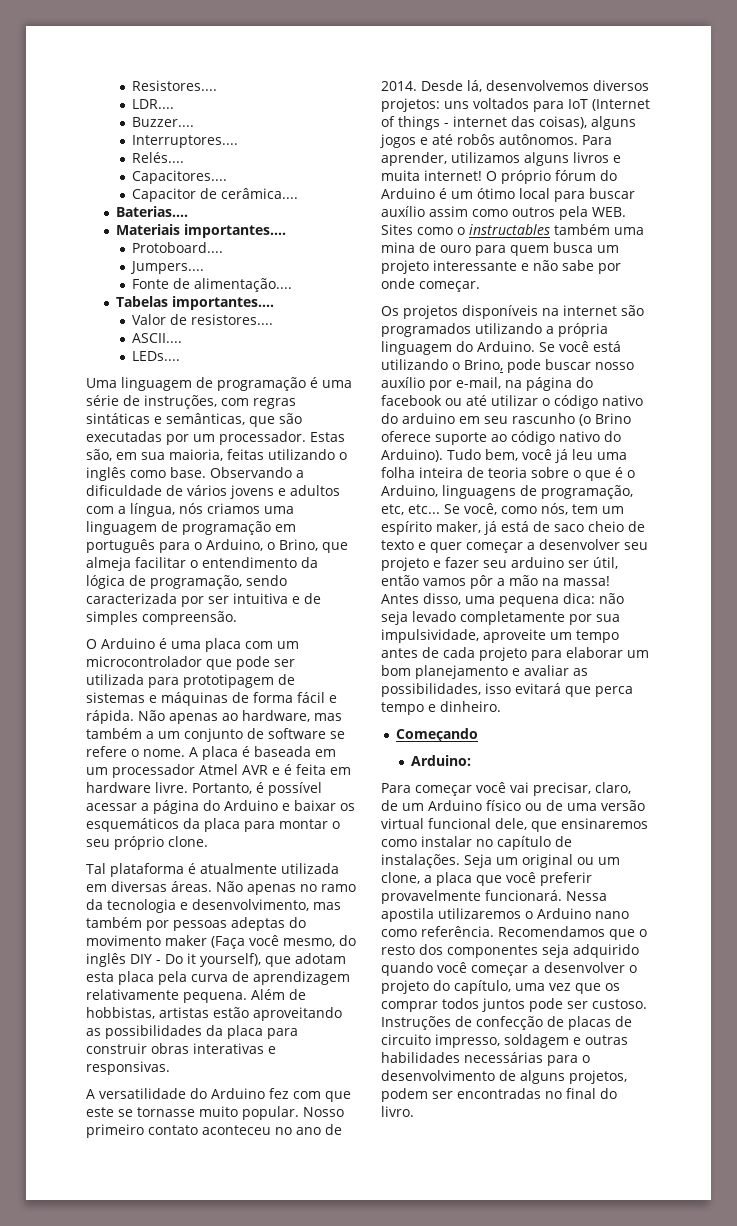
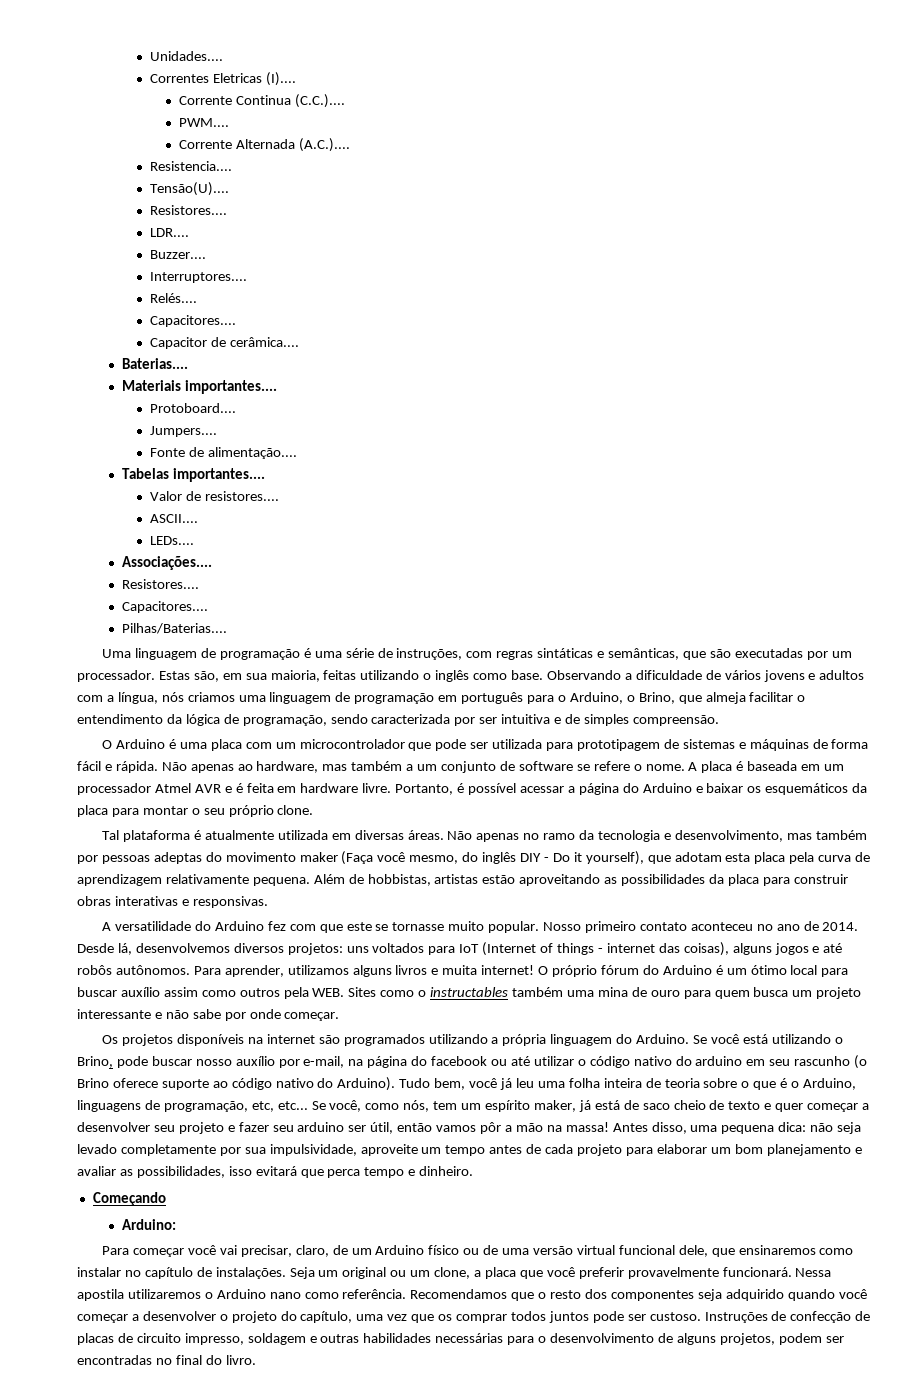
+ Unidades....
+ Correntes Eletricas (I)....
+ Corrente Continua (C.C.)....
+ PWM....
+ Corrente Alternada (A.C.)....
+ Resistencia....
+ Tensão(U)....
+ Associações....
+ Resistores....
+ Capacitores....
+ Pilhas/Baterias....

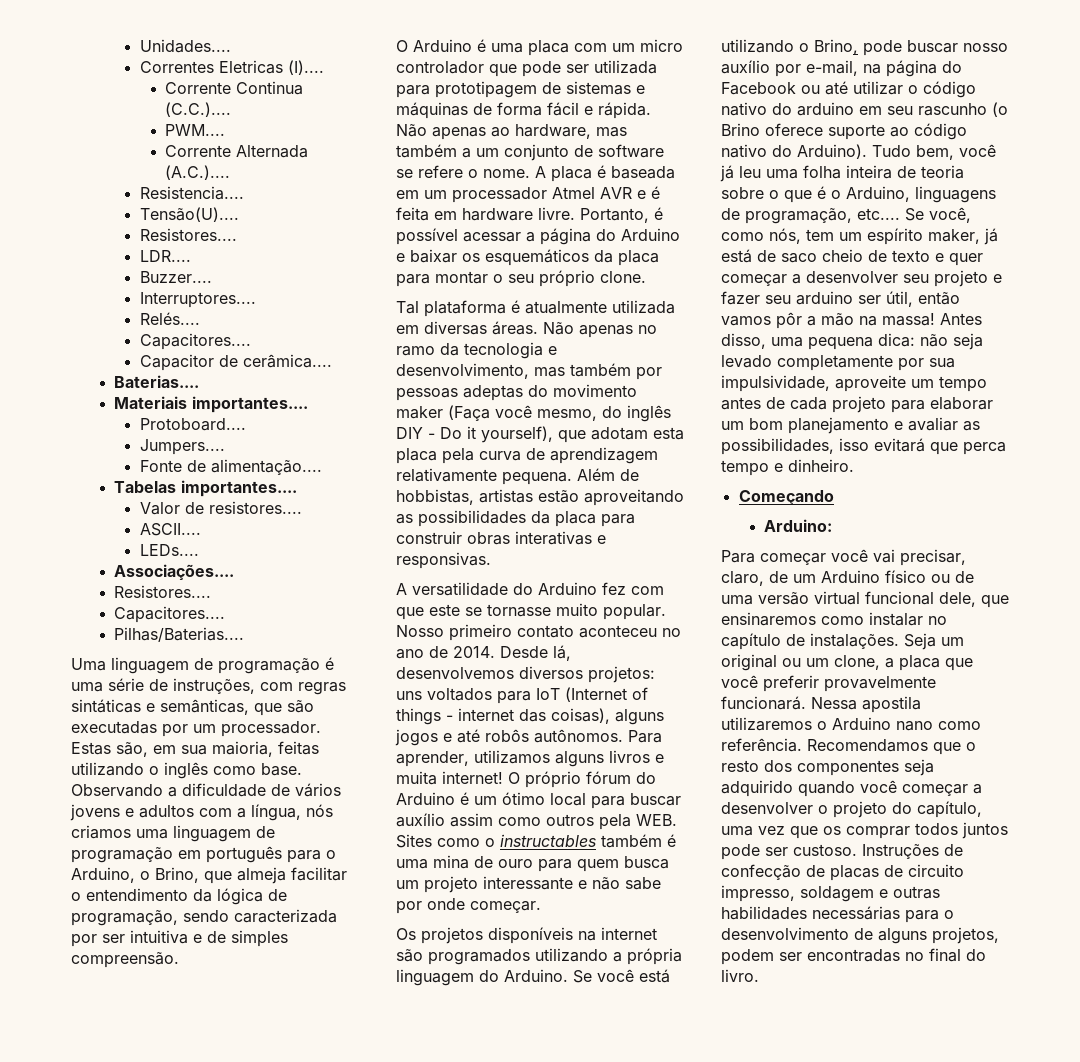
- O Arduino é uma placa com um microcontrolador que pode ser utilizada para prototipagem de sistemas e máquinas de forma fácil e rápida.
+ O Arduino é uma placa com um micro controlador que pode ser utilizada para prototipagem de sistemas e máquinas de forma fácil e rápida.
- O próprio fórum do Arduino é um ótimo local para buscar auxílio assim como outros pela WEB. Sites como o instructables também uma mina de ouro para quem busca um projeto interessante e não sabe por onde começar.
+ O próprio fórum do Arduino é um ótimo local para buscar auxílio assim como outros pela WEB. Sites como o instructables também é uma mina de ouro para quem busca um projeto interessante e não sabe por onde começar.
- Se você está utilizando o Brino, pode buscar nosso auxílio por e-mail, na página do facebook ou até utilizar o código nativo do arduino em seu rascunho (o Brino oferece suporte ao código nativo do Arduino).
+ Se você está utilizando o Brino, pode buscar nosso auxílio por e-mail, na página do Facebook ou até utilizar o código nativo do arduino em seu rascunho (o Brino oferece suporte ao código nativo do Arduino).
- Tudo bem, você já leu uma folha inteira de teoria sobre o que é o Arduino, linguagens de programação, etc, etc...
+ Tudo bem, você já leu uma folha inteira de teoria sobre o que é o Arduino, linguagens de programação, etc....

